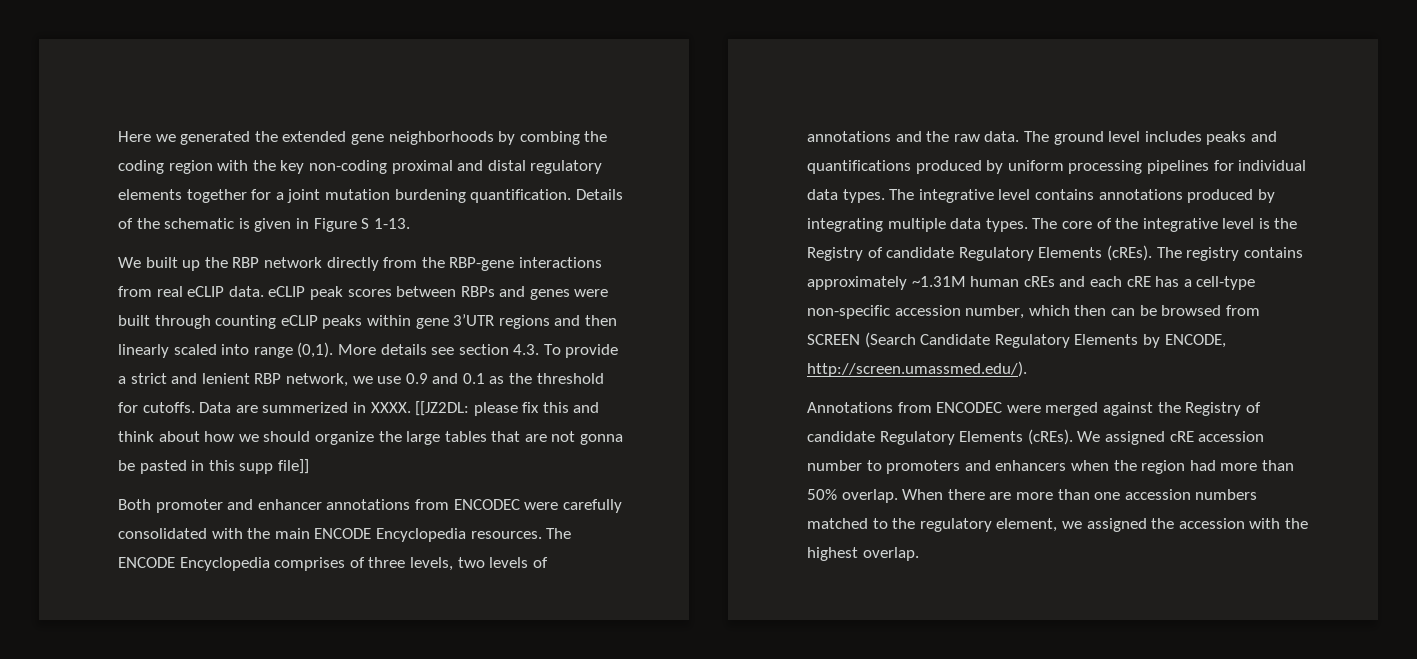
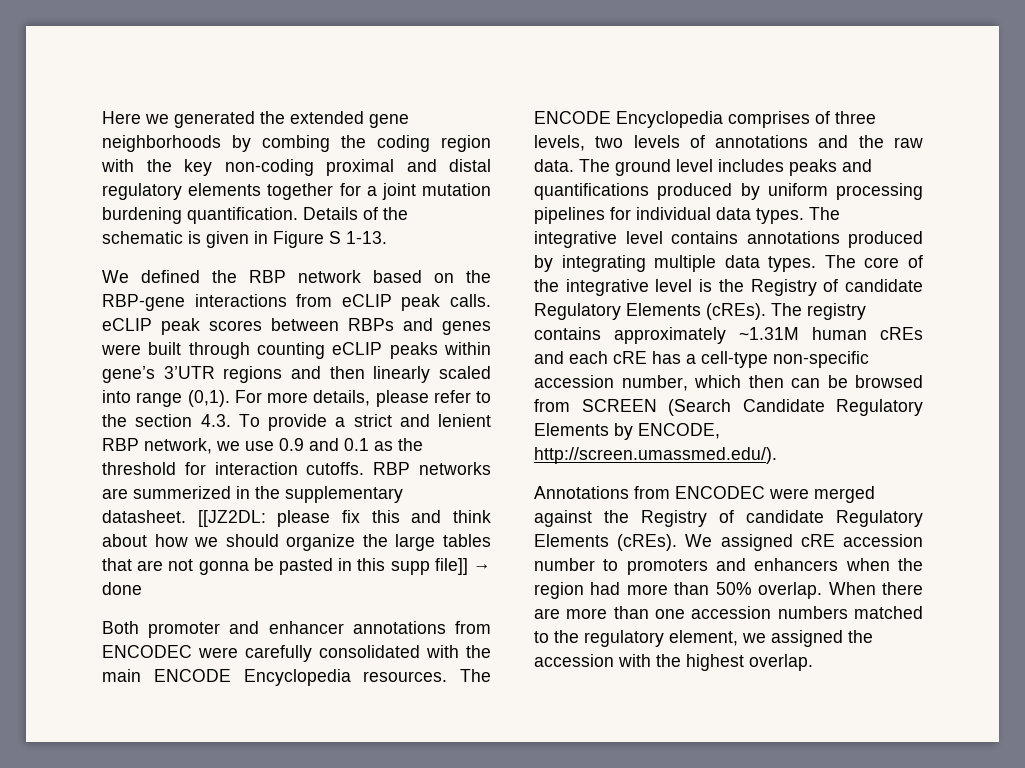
- We built up the RBP network directly from the RBP-gene interactions from real eCLIP data. eCLIP peak scores between RBPs and genes were built through counting eCLIP peaks within gene 3’UTR regions and then linearly scaled into range (0,1).
+ We defined the RBP network based on the RBP-gene interactions from eCLIP peak calls. eCLIP peak scores between RBPs and genes were built through counting eCLIP peaks within gene’s 3’UTR regions and then linearly scaled into range (0,1).
- More details see section 4.3. To provide a strict and lenient RBP network, we use 0.9 and 0.1 as the threshold for cutoffs. Data are summerized in XXXX.
+ For more details, please refer to the section 4.3. To provide a strict and lenient RBP network, we use 0.9 and 0.1 as the threshold for interaction cutoffs. RBP networks are summerized in the supplementary datasheet.
- [[JZ2DL: please fix this and think about how we should organize the large tables that are not gonna be pasted in this supp file]]
+ [[JZ2DL: please fix this and think about how we should organize the large tables that are not gonna be pasted in this supp file]] → done

